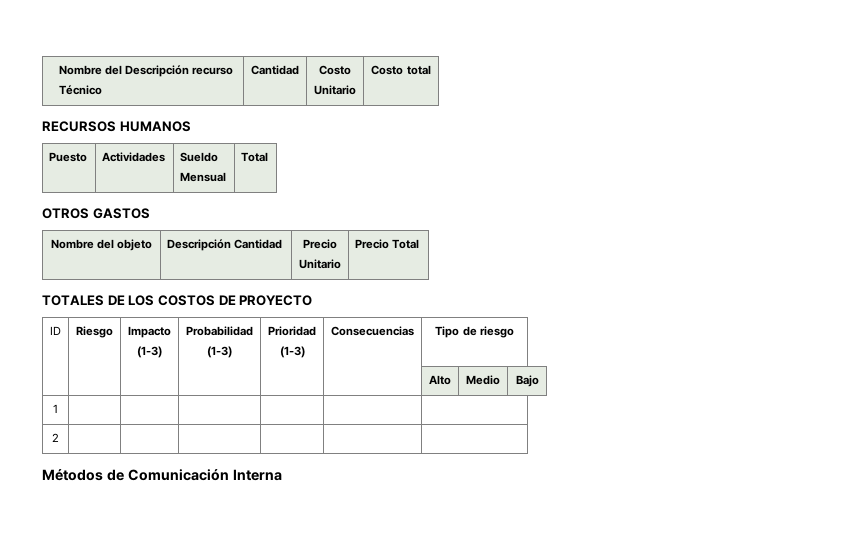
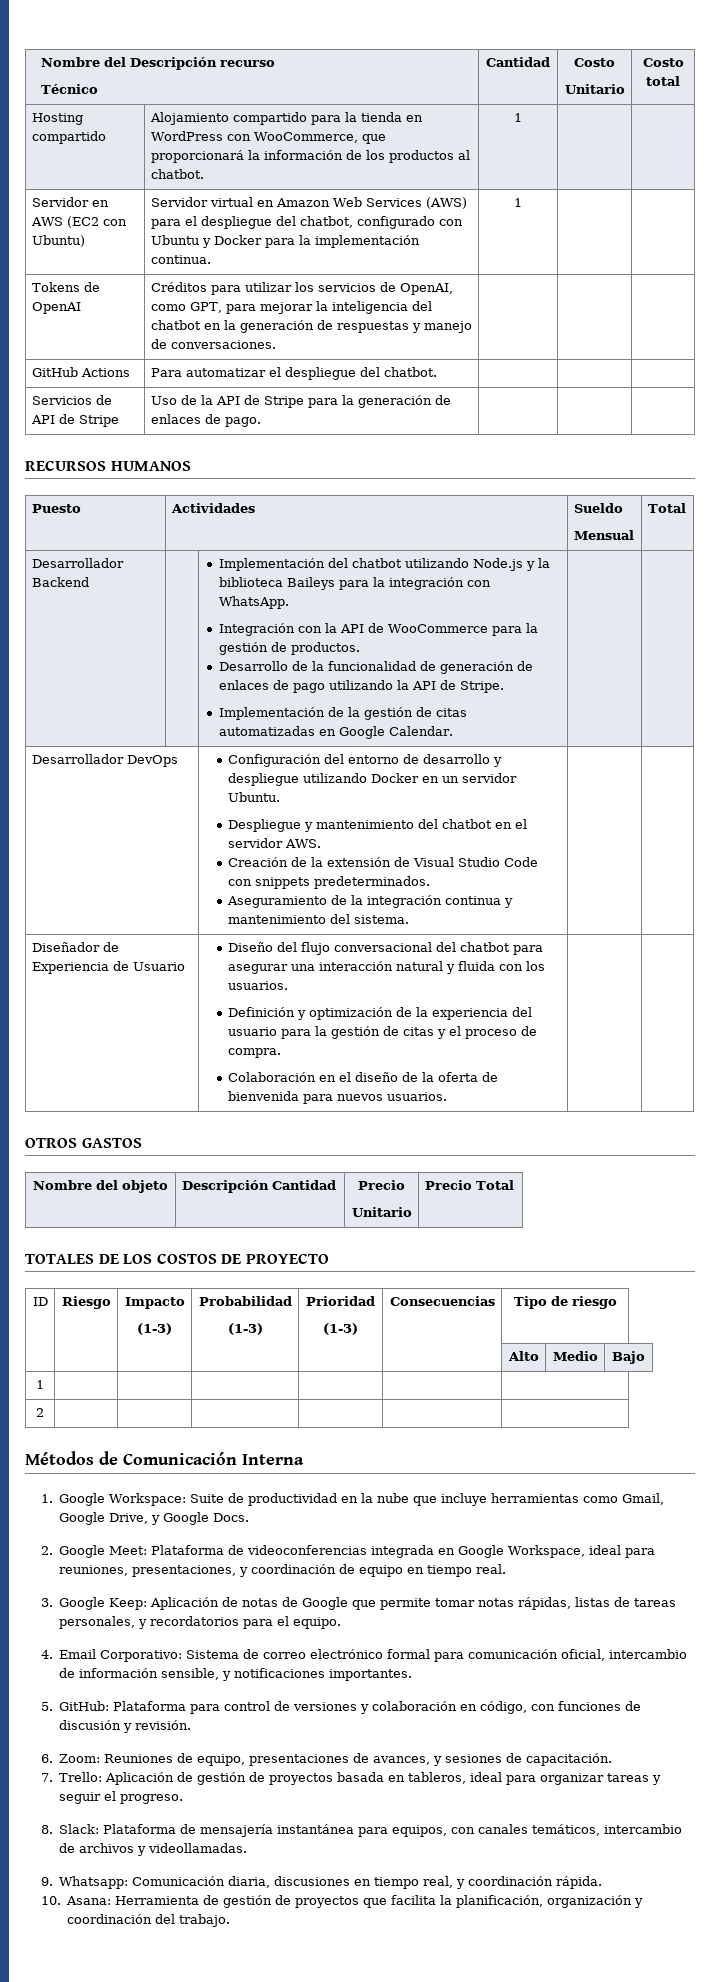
+ Hosting compartido | Alojamiento compartido para la tienda en WordPress con WooCommerce, que proporcionará la información de los productos al chatbot. | 1 | |
+ Servidor en AWS (EC2 con Ubuntu) | Servidor virtual en Amazon Web Services (AWS) para el despliegue del chatbot, configurado con Ubuntu y Docker para la implementación continua. | 1 | |
+ Tokens de OpenAI | Créditos para utilizar los servicios de OpenAI, como GPT, para mejorar la inteligencia del chatbot en la generación de respuestas y manejo de conversaciones. | | |
+ GitHub Actions | Para automatizar el despliegue del chatbot. | | |
+ Servicios de API de Stripe | Uso de la API de Stripe para la generación de enlaces de pago. | | |
+ Desarrollador Backend | | Implementación del chatbot utilizando Node.js y la biblioteca Baileys para la integración con WhatsApp.
+ Integración con la API de WooCommerce para la gestión de productos.
+ Desarrollo de la funcionalidad de generación de enlaces de pago utilizando la API de Stripe.
+ Implementación de la gestión de citas automatizadas en Google Calendar. | |
+ Desarrollador DevOps | Configuración del entorno de desarrollo y despliegue utilizando Docker en un servidor Ubuntu.
+ Despliegue y mantenimiento del chatbot en el servidor AWS.
+ Creación de la extensión de Visual Studio Code con snippets predeterminados.
+ Aseguramiento de la integración continua y mantenimiento del sistema. | |
+ Diseñador de Experiencia de Usuario | Diseño del flujo conversacional del chatbot para asegurar una interacción natural y fluida con los usuarios.
+ Definición y optimización de la experiencia del usuario para la gestión de citas y el proceso de compra.
+ Colaboración en el diseño de la oferta de bienvenida para nuevos usuarios.
+ 1. Google Workspace: Suite de productividad en la nube que incluye herramientas como Gmail, Google Drive, y Google Docs.
+ 2. Google Meet: Plataforma de videoconferencias integrada en Google Workspace, ideal para reuniones, presentaciones, y coordinación de equipo en tiempo real.
+ 3. Google Keep: Aplicación de notas de Google que permite tomar notas rápidas, listas de tareas personales, y recordatorios para el equipo.
+ 4. Email Corporativo: Sistema de correo electrónico formal para comunicación oficial, intercambio de información sensible, y notificaciones importantes.
+ 5. GitHub: Plataforma para control de versiones y colaboración en código, con funciones de discusión y revisión.
+ 6. Zoom: Reuniones de equipo, presentaciones de avances, y sesiones de capacitación.
+ 7. Trello: Aplicación de gestión de proyectos basada en tableros, ideal para organizar tareas y seguir el progreso.
+ 8. Slack: Plataforma de mensajería instantánea para equipos, con canales temáticos, intercambio de archivos y videollamadas.
+ 9. Whatsapp: Comunicación diaria, discusiones en tiempo real, y coordinación rápida.
+ 10. Asana: Herramienta de gestión de proyectos que facilita la planificación, organización y coordinación del trabajo.

